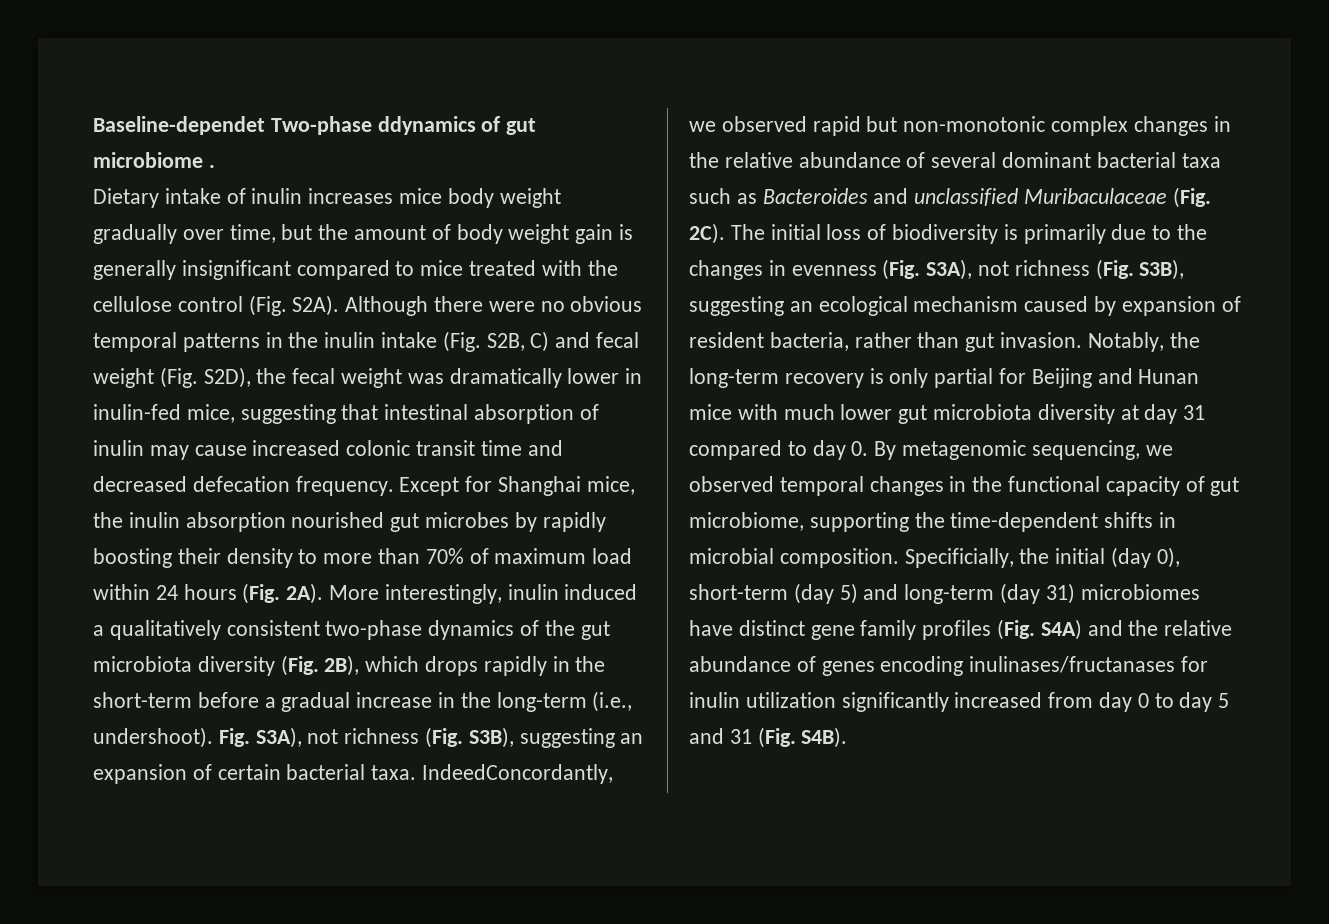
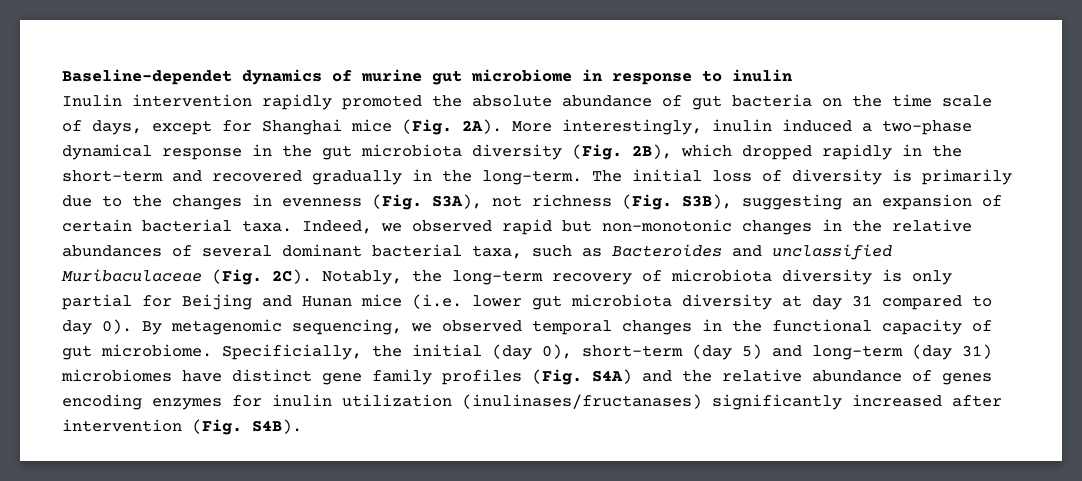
- Baseline-dependet Two-phase ddynamics of gut microbiome .
- Dietary intake of inulin increases mice body weight gradually over time, but the amount of body weight gain is generally insignificant compared to mice treated with the cellulose control (Fig. S2A). Although there were no obvious temporal patterns in the inulin intake (Fig. S2B, C) and fecal weight (Fig. S2D), the fecal weight was dramatically lower in inulin-fed mice, suggesting that intestinal absorption of inulin may cause increased colonic transit time and decreased defecation frequency. Except for Shanghai mice, the inulin absorption nourished gut microbes by rapidly boosting their density to more than 70% of maximum load within 24 hours (Fig. 2A).
+ Baseline-dependet dynamics of murine gut microbiome in response to inulin
+ Inulin intervention rapidly promoted the absolute abundance of gut bacteria on the time scale of days, except for Shanghai mice (Fig. 2A).
- More interestingly, inulin induced a qualitatively consistent two-phase dynamics of the gut microbiota diversity (Fig. 2B), which drops rapidly in the short-term before a gradual increase in the long-term (i.e., undershoot). Fig. S3A), not richness (Fig. S3B), suggesting an expansion of certain bacterial taxa. IndeedConcordantly, we observed rapid but non-monotonic complex changes in the relative abundance of several dominant bacterial taxa such as Bacteroides and unclassified Muribaculaceae (Fig. 2C).
+ More interestingly, inulin induced a two-phase dynamical response in the gut microbiota diversity (Fig. 2B), which dropped rapidly in the short-term and recovered gradually in the long-term.
- The initial loss of biodiversity is primarily due to the changes in evenness (Fig. S3A), not richness (Fig. S3B), suggesting an ecological mechanism caused by expansion of resident bacteria, rather than gut invasion.
+ The initial loss of diversity is primarily due to the changes in evenness (Fig. S3A), not richness (Fig. S3B), suggesting an expansion of certain bacterial taxa. Indeed, we observed rapid but non-monotonic changes in the relative abundances of several dominant bacterial taxa, such as Bacteroides and unclassified Muribaculaceae (Fig. 2C).
- Notably, the long-term recovery is only partial for Beijing and Hunan mice with much lower gut microbiota diversity at day 31 compared to day 0. By metagenomic sequencing, we observed temporal changes in the functional capacity of gut microbiome, supporting the time-dependent shifts in microbial composition.
+ Notably, the long-term recovery of microbiota diversity is only partial for Beijing and Hunan mice (i.e. lower gut microbiota diversity at day 31 compared to day 0). By metagenomic sequencing, we observed temporal changes in the functional capacity of gut microbiome.
- Specificially, the initial (day 0), short-term (day 5) and long-term (day 31) microbiomes have distinct gene family profiles (Fig. S4A) and the relative abundance of genes encoding inulinases/fructanases for inulin utilization significantly increased from day 0 to day 5 and 31 (Fig. S4B).
+ Specificially, the initial (day 0), short-term (day 5) and long-term (day 31) microbiomes have distinct gene family profiles (Fig. S4A) and the relative abundance of genes encoding enzymes for inulin utilization (inulinases/fructanases) significantly increased after intervention (Fig. S4B).

